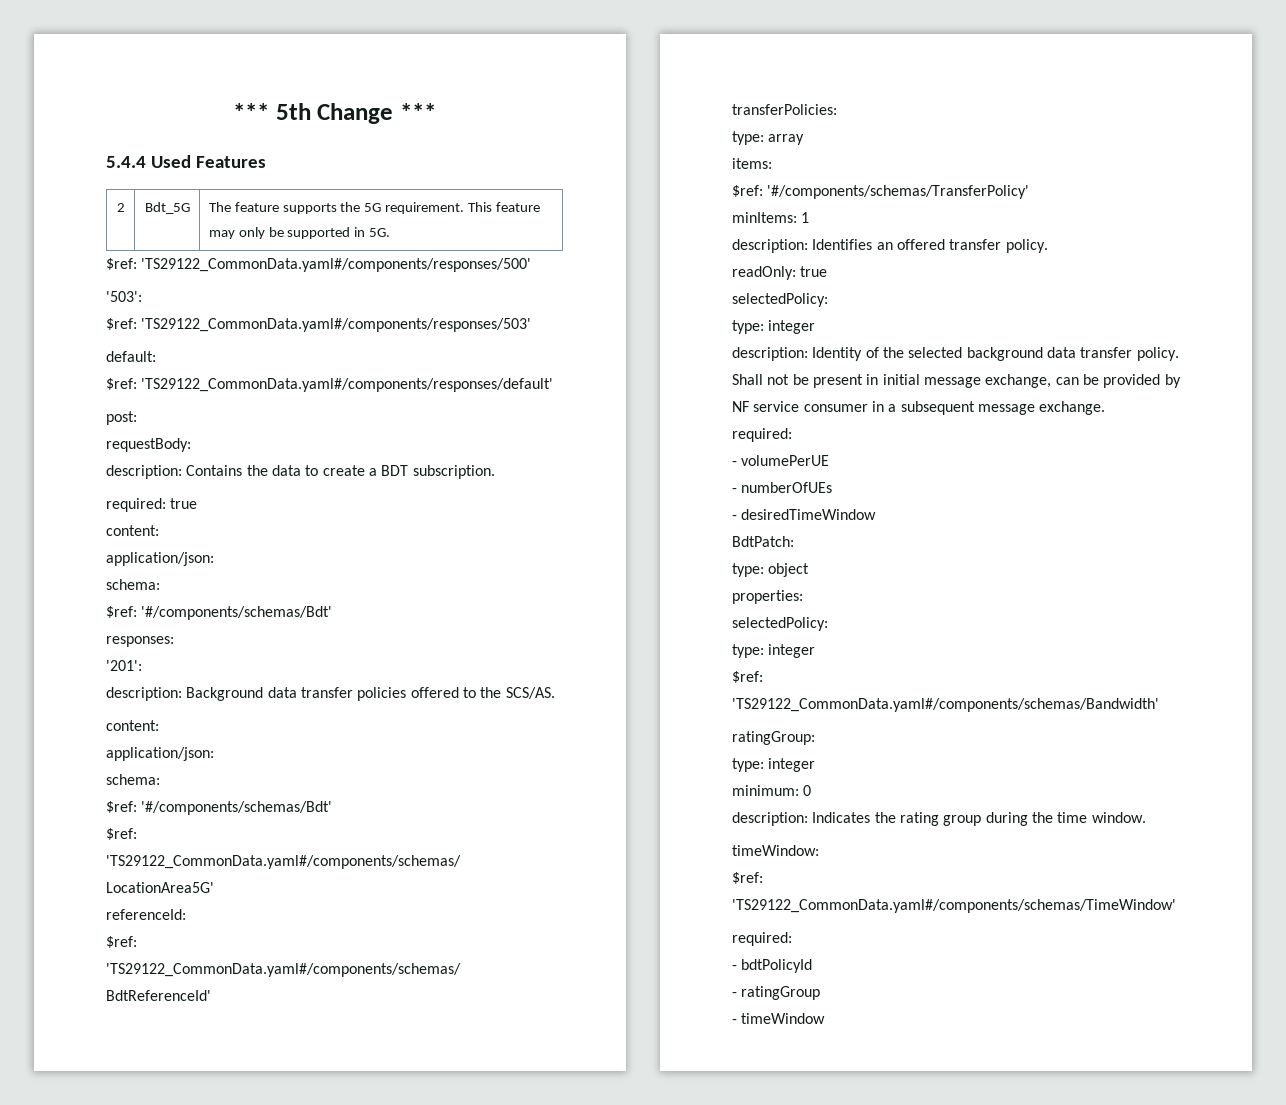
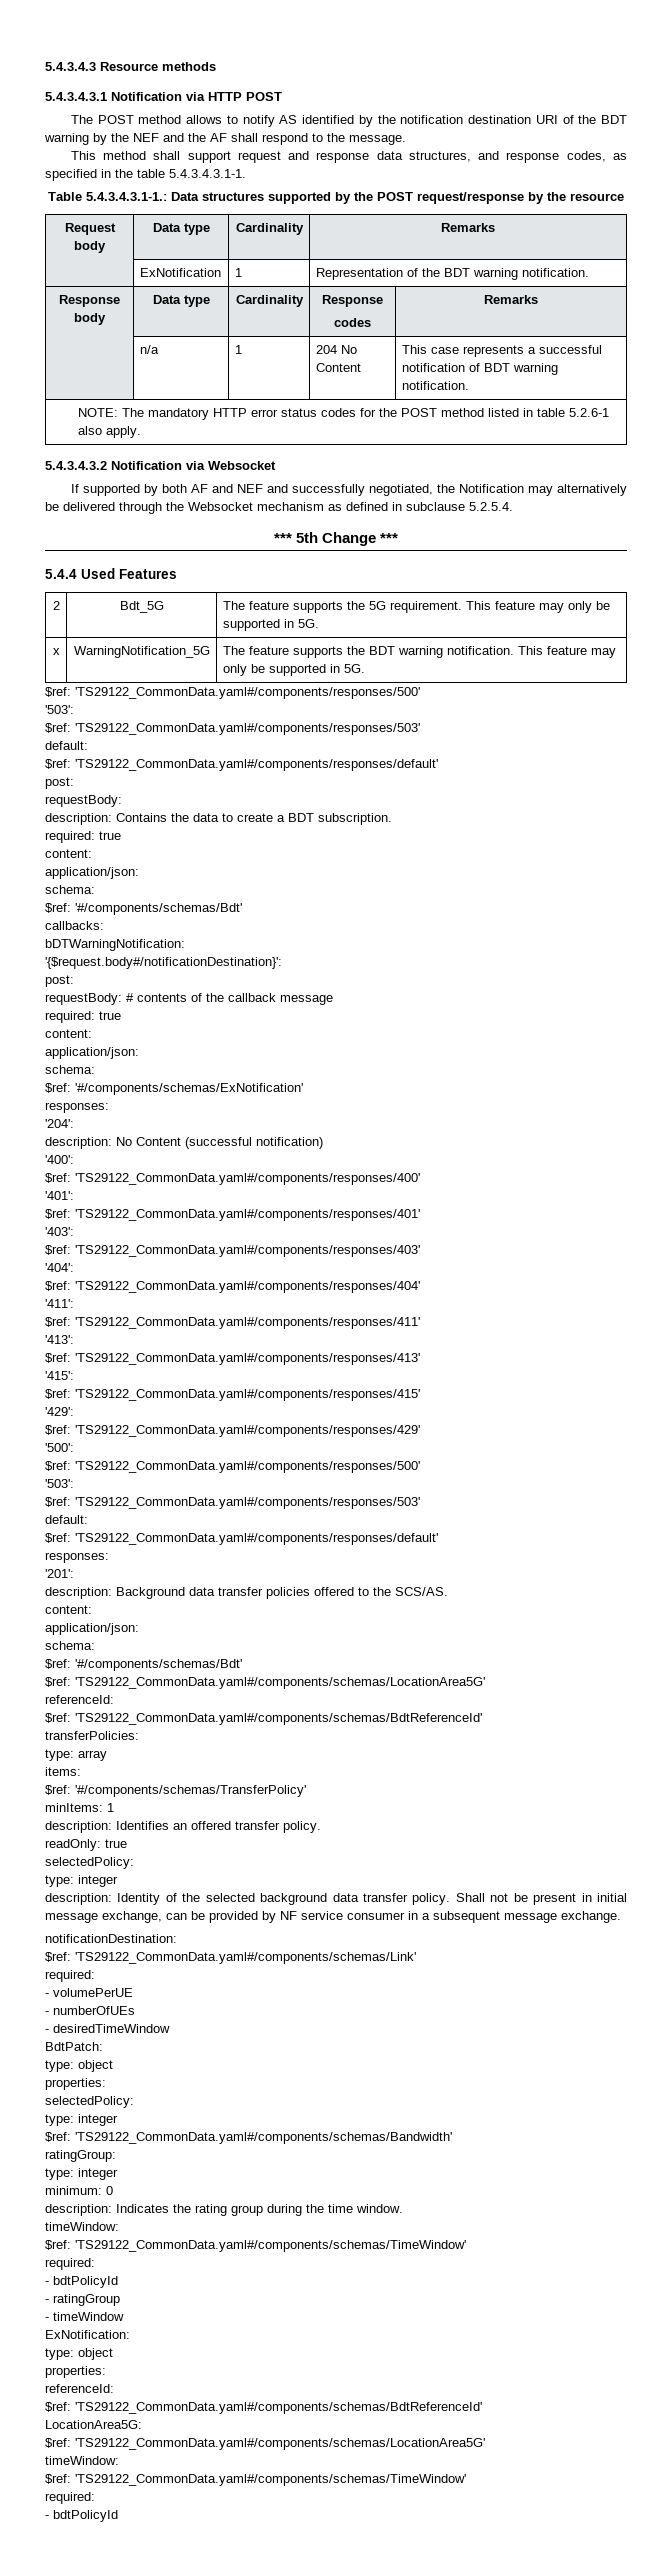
+ 5.4.3.4.3 Resource methods
+ 5.4.3.4.3.1 Notification via HTTP POST
+ The POST method allows to notify AS identified by the notification destination URI of the BDT warning by the NEF and the AF shall respond to the message.
+ This method shall support request and response data structures, and response codes, as specified in the table 5.4.3.4.3.1-1.
+ Table 5.4.3.4.3.1-1.: Data structures supported by the POST request/response by the resource
+ Request body | Data type | Cardinality | Remarks
+ | ExNotification | 1 | Representation of the BDT warning notification.
+ Response body | Data type | Cardinality | Response
+ codes | Remarks
+ | n/a | 1 | 204 No Content | This case represents a successful notification of BDT warning notification.
+ NOTE: The mandatory HTTP error status codes for the POST method listed in table 5.2.6-1 also apply.
+ 5.4.3.4.3.2 Notification via Websocket
+ If supported by both AF and NEF and successfully negotiated, the Notification may alternatively be delivered through the Websocket mechanism as defined in subclause 5.2.5.4.
+ x | WarningNotification_5G | The feature supports the BDT warning notification. This feature may only be supported in 5G.
+ callbacks:
+ bDTWarningNotification:
+ '{$request.body#/notificationDestination}':
+ post:
+ requestBody: # contents of the callback message
+ required: true
+ content:
+ application/json:
+ schema:
+ $ref: '#/components/schemas/ExNotification'
+ responses:
+ '204':
+ description: No Content (successful notification)
+ '400':
+ $ref: 'TS29122_CommonData.yaml#/components/responses/400'
+ '401':
+ $ref: 'TS29122_CommonData.yaml#/components/responses/401'
+ '403':
+ $ref: 'TS29122_CommonData.yaml#/components/responses/403'
+ '404':
+ $ref: 'TS29122_CommonData.yaml#/components/responses/404'
+ '411':
+ $ref: 'TS29122_CommonData.yaml#/components/responses/411'
+ '413':
+ $ref: 'TS29122_CommonData.yaml#/components/responses/413'
+ '415':
+ $ref: 'TS29122_CommonData.yaml#/components/responses/415'
+ '429':
+ $ref: 'TS29122_CommonData.yaml#/components/responses/429'
+ '500':
+ $ref: 'TS29122_CommonData.yaml#/components/responses/500'
+ '503':
+ $ref: 'TS29122_CommonData.yaml#/components/responses/503'
+ default:
+ $ref: 'TS29122_CommonData.yaml#/components/responses/default'
+ notificationDestination:
+ $ref: 'TS29122_CommonData.yaml#/components/schemas/Link'
+ ExNotification:
+ type: object
+ properties:
+ referenceId:
+ $ref: 'TS29122_CommonData.yaml#/components/schemas/BdtReferenceId'
+ LocationArea5G:
+ $ref: 'TS29122_CommonData.yaml#/components/schemas/LocationArea5G'
+ timeWindow:
+ $ref: 'TS29122_CommonData.yaml#/components/schemas/TimeWindow'
+ required:
+ - bdtPolicyId

